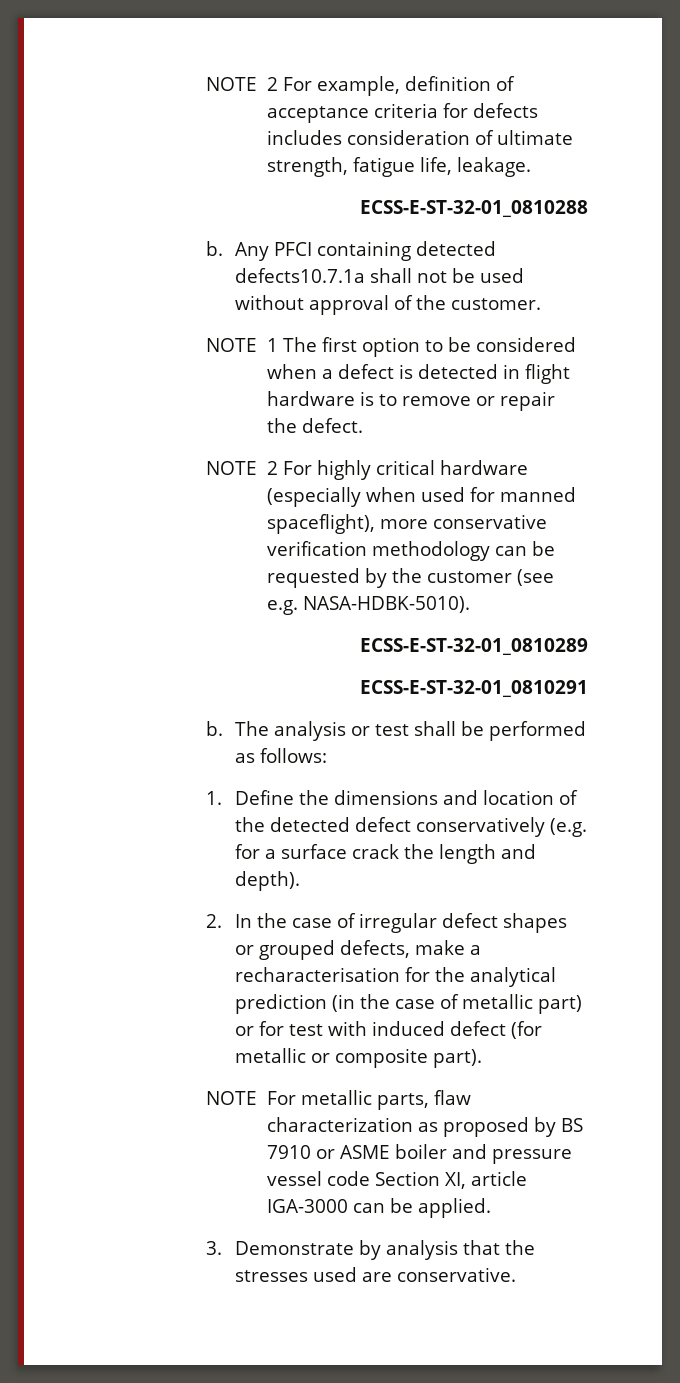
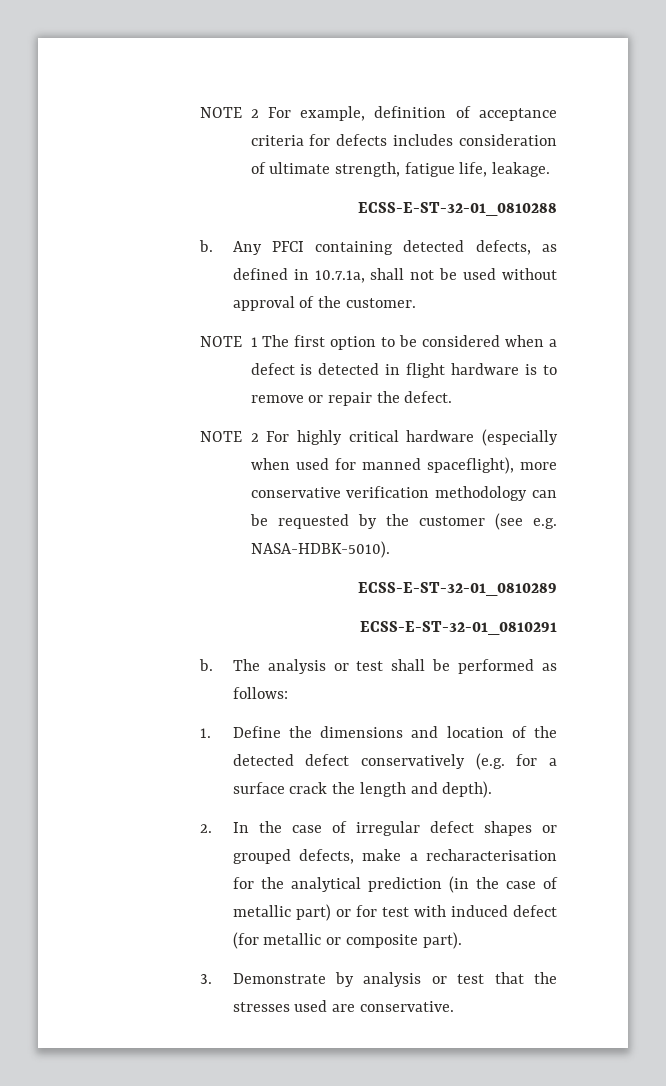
- Any PFCI containing detected defects10.7.1a shall not be used without approval of the customer.
+ Any PFCI containing detected defects, as defined in 10.7.1a, shall not be used without approval of the customer.
- NOTE For metallic parts, flaw characterization as proposed by BS 7910 or ASME boiler and pressure vessel code Section XI, article IGA-3000 can be applied.
- 3. Demonstrate by analysis that the stresses used are conservative.
+ 3. Demonstrate by analysis or test that the stresses used are conservative.

